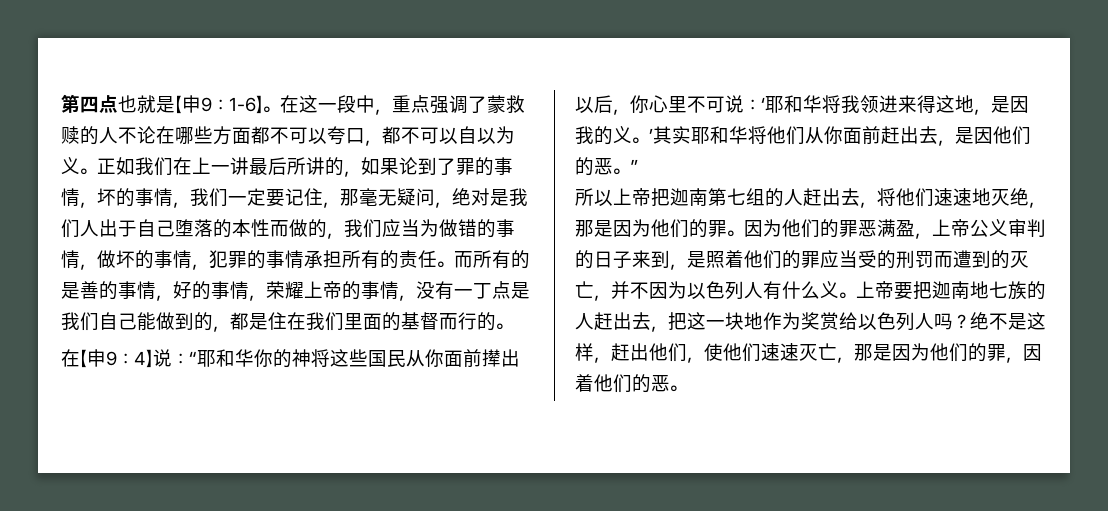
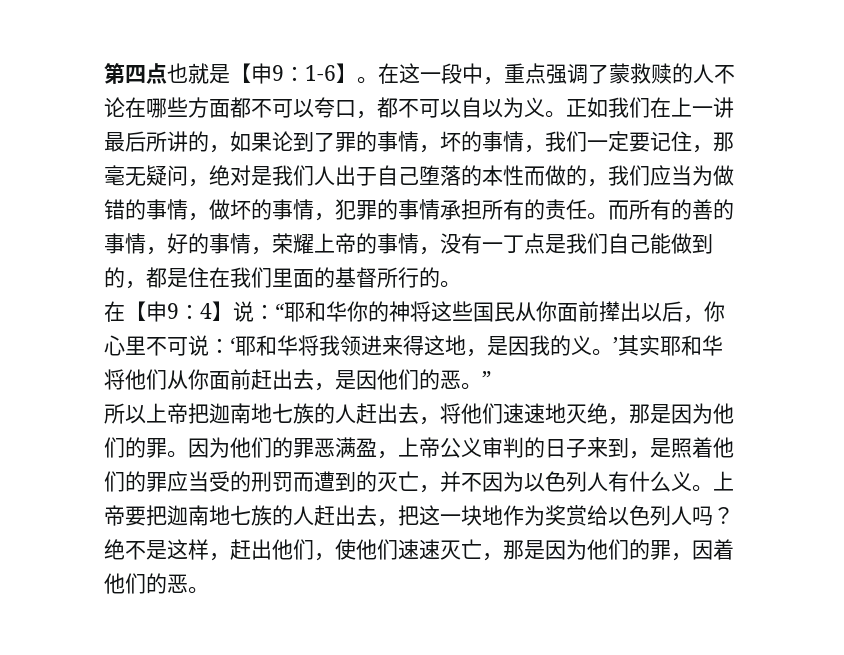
- 而所有的是善的事情，好的事情，荣耀上帝的事情，没有一丁点是我们自己能做到的，都是住在我们里面的基督而行的。
+ 而所有的善的事情，好的事情，荣耀上帝的事情，没有一丁点是我们自己能做到的，都是住在我们里面的基督所行的。
- 所以上帝把迦南第七组的人赶出去，将他们速速地灭绝，那是因为他们的罪。
+ 所以上帝把迦南地七族的人赶出去，将他们速速地灭绝，那是因为他们的罪。

